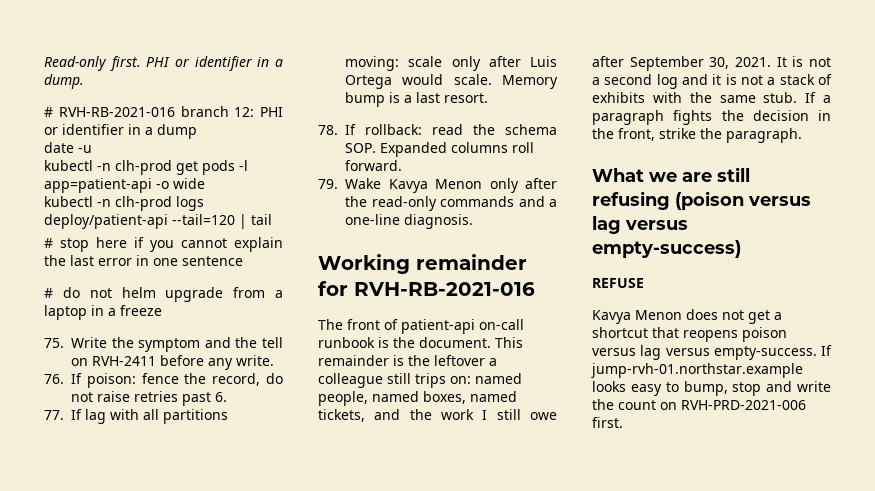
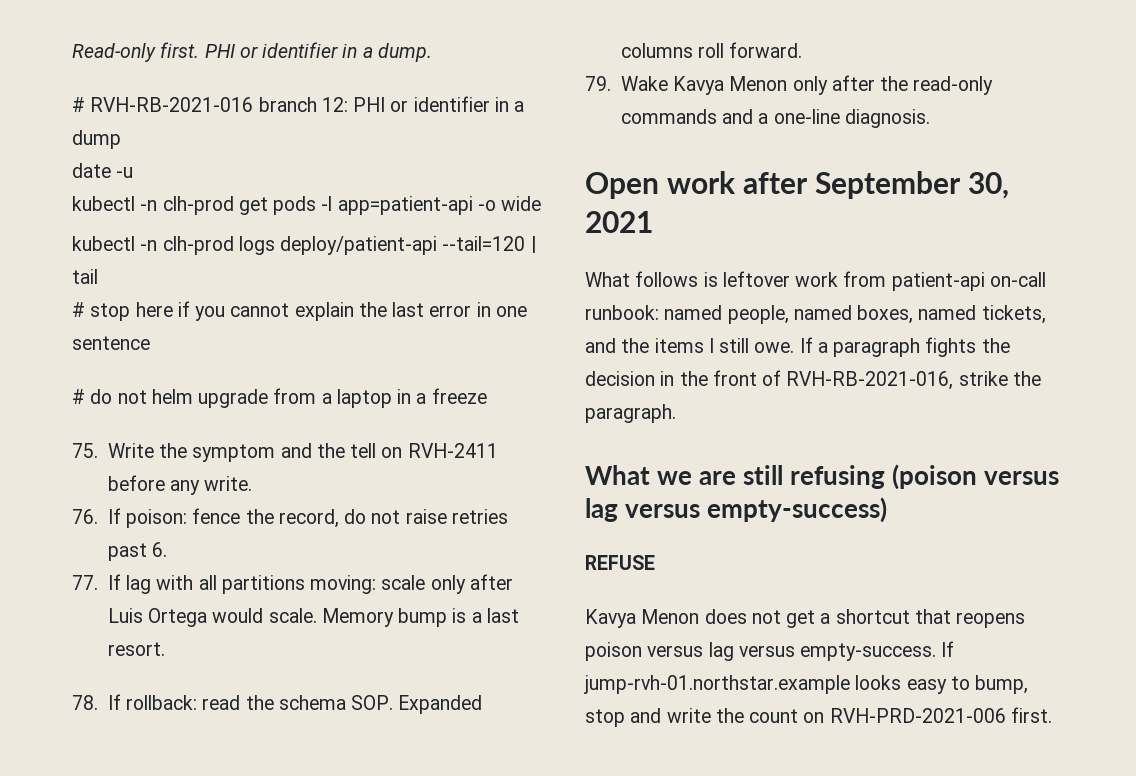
- Working remainder for RVH-RB-2021-016
- The front of patient-api on-call runbook is the document. This remainder is the leftover a colleague still trips on: named people, named boxes, named tickets, and the work I still owe after September 30, 2021. It is not a second log and it is not a stack of exhibits with the same stub.
+ Open work after September 30, 2021
+ What follows is leftover work from patient-api on-call runbook: named people, named boxes, named tickets, and the items I still owe.
- If a paragraph fights the decision in the front, strike the paragraph.
+ If a paragraph fights the decision in the front of RVH-RB-2021-016, strike the paragraph.

